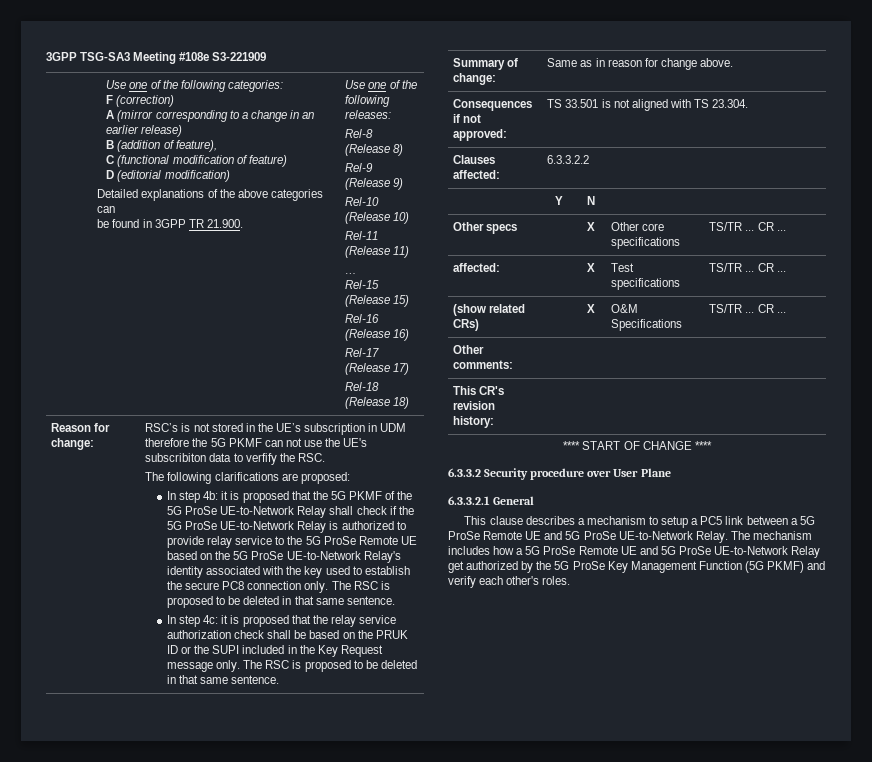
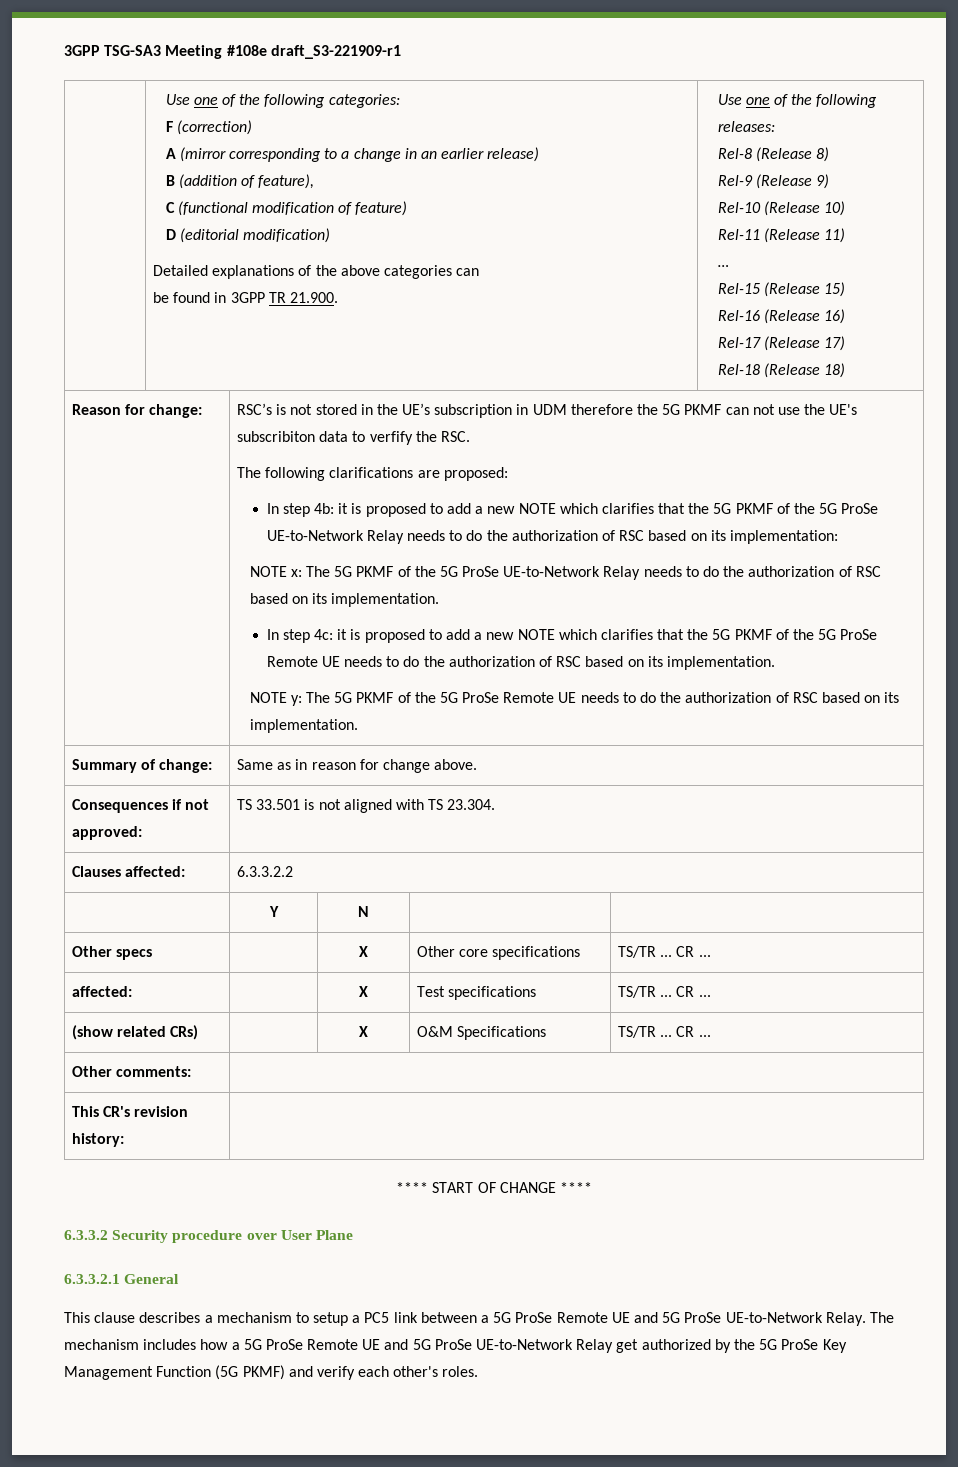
- 3GPP TSG-SA3 Meeting #108e S3-221909
+ 3GPP TSG-SA3 Meeting #108e draft_S3-221909-r1
- In step 4b: it is proposed that the 5G PKMF of the 5G ProSe UE-to-Network Relay shall check if the 5G ProSe UE-to-Network Relay is authorized to provide relay service to the 5G ProSe Remote UE based on the 5G ProSe UE-to-Network Relay's identity associated with the key used to establish the secure PC8 connection only. The RSC is proposed to be deleted in that same sentence.
+ In step 4b: it is proposed to add a new NOTE which clarifies that the 5G PKMF of the 5G ProSe UE-to-Network Relay needs to do the authorization of RSC based on its implementation:
+ NOTE x: The 5G PKMF of the 5G ProSe UE-to-Network Relay needs to do the authorization of RSC based on its implementation.
- In step 4c: it is proposed that the relay service authorization check shall be based on the PRUK ID or the SUPI included in the Key Request message only. The RSC is proposed to be deleted in that same sentence.
+ In step 4c: it is proposed to add a new NOTE which clarifies that the 5G PKMF of the 5G ProSe Remote UE needs to do the authorization of RSC based on its implementation.
+ NOTE y: The 5G PKMF of the 5G ProSe Remote UE needs to do the authorization of RSC based on its implementation.

